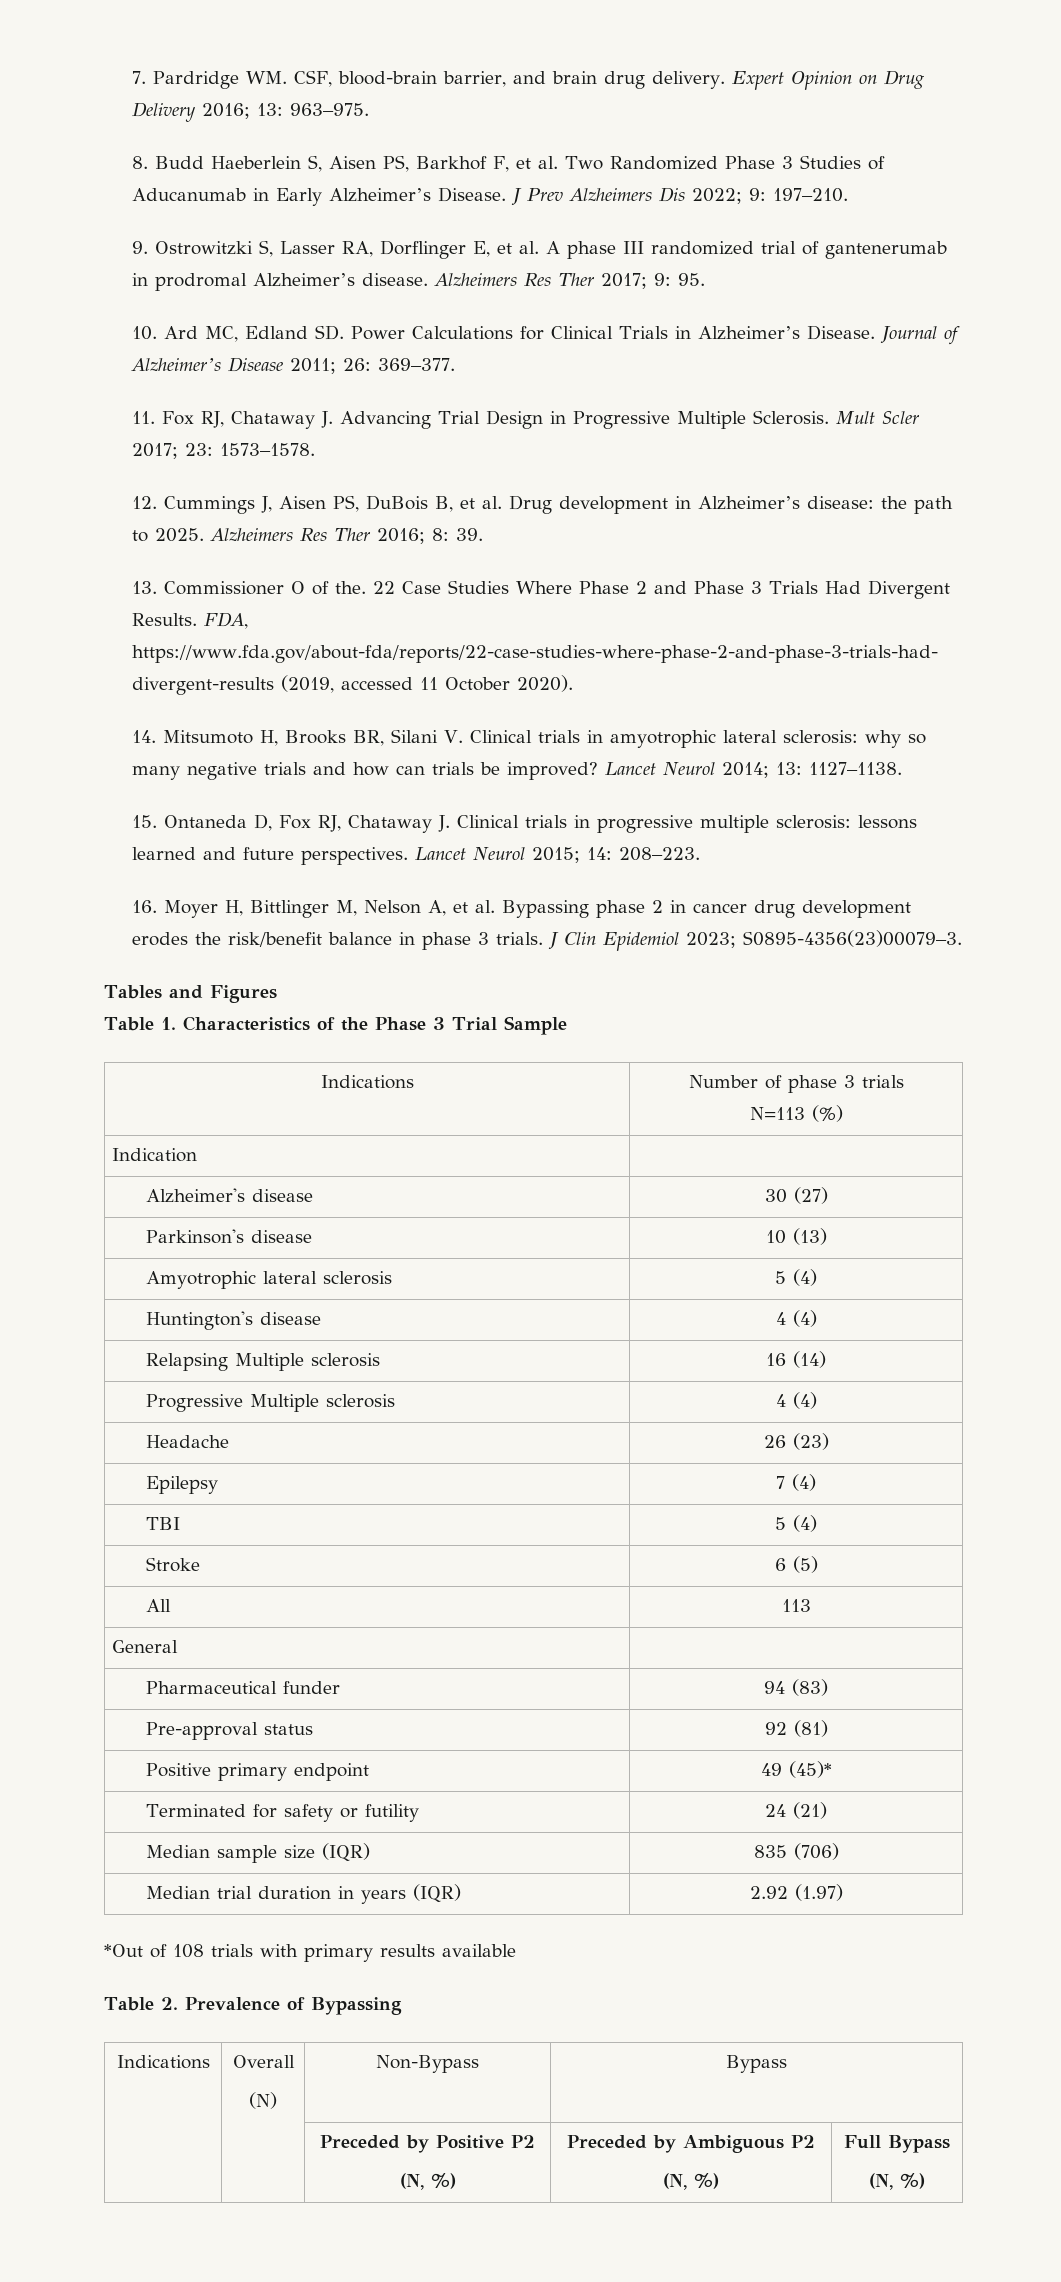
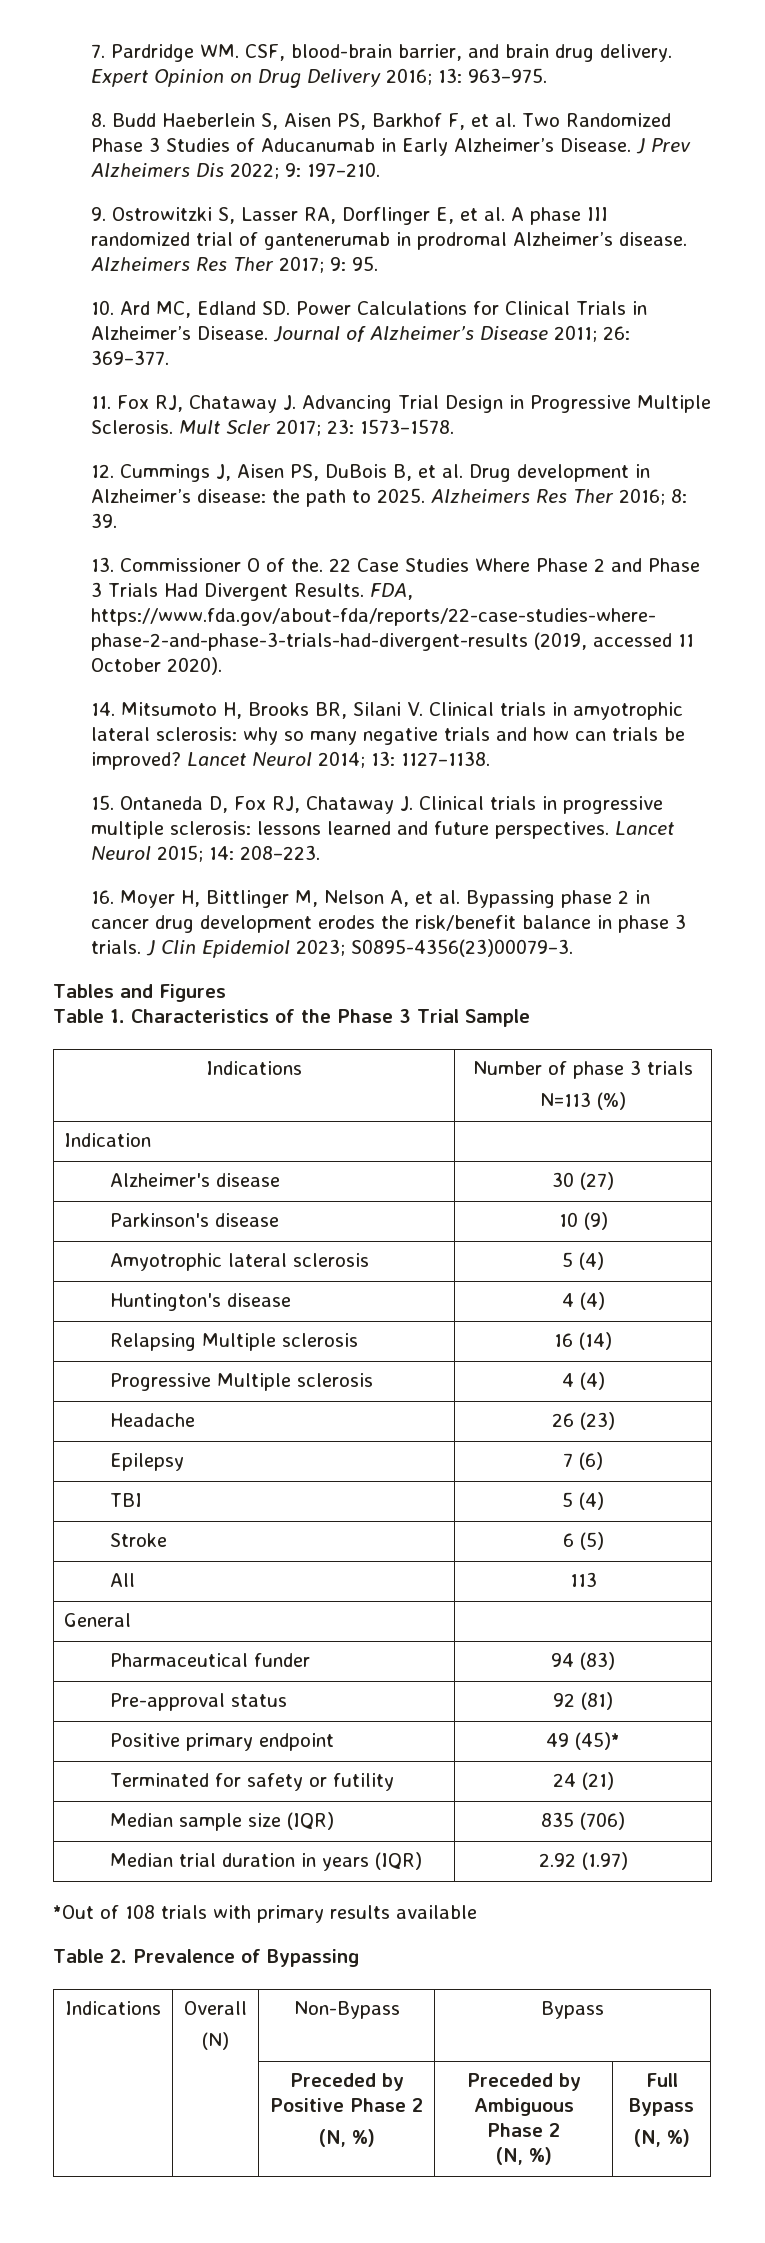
- Parkinson's disease | 10 (13)
+ Parkinson's disease | 10 (9)
- Epilepsy | 7 (4)
+ Epilepsy | 7 (6)
- | | Preceded by Positive P2
- (N, %) | Preceded by Ambiguous P2
+ | | Preceded by Positive Phase 2
+ (N, %) | Preceded by Ambiguous Phase 2

